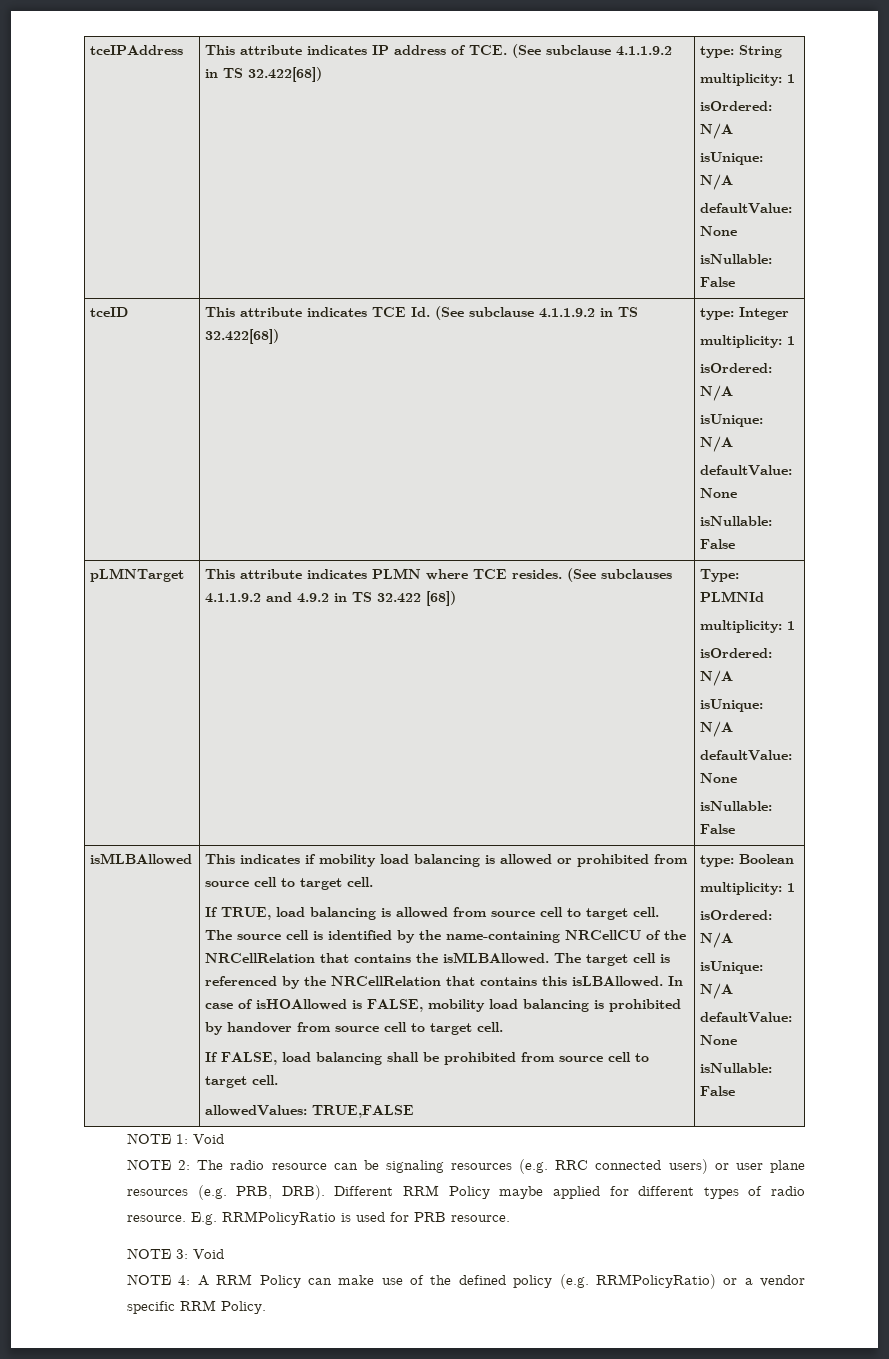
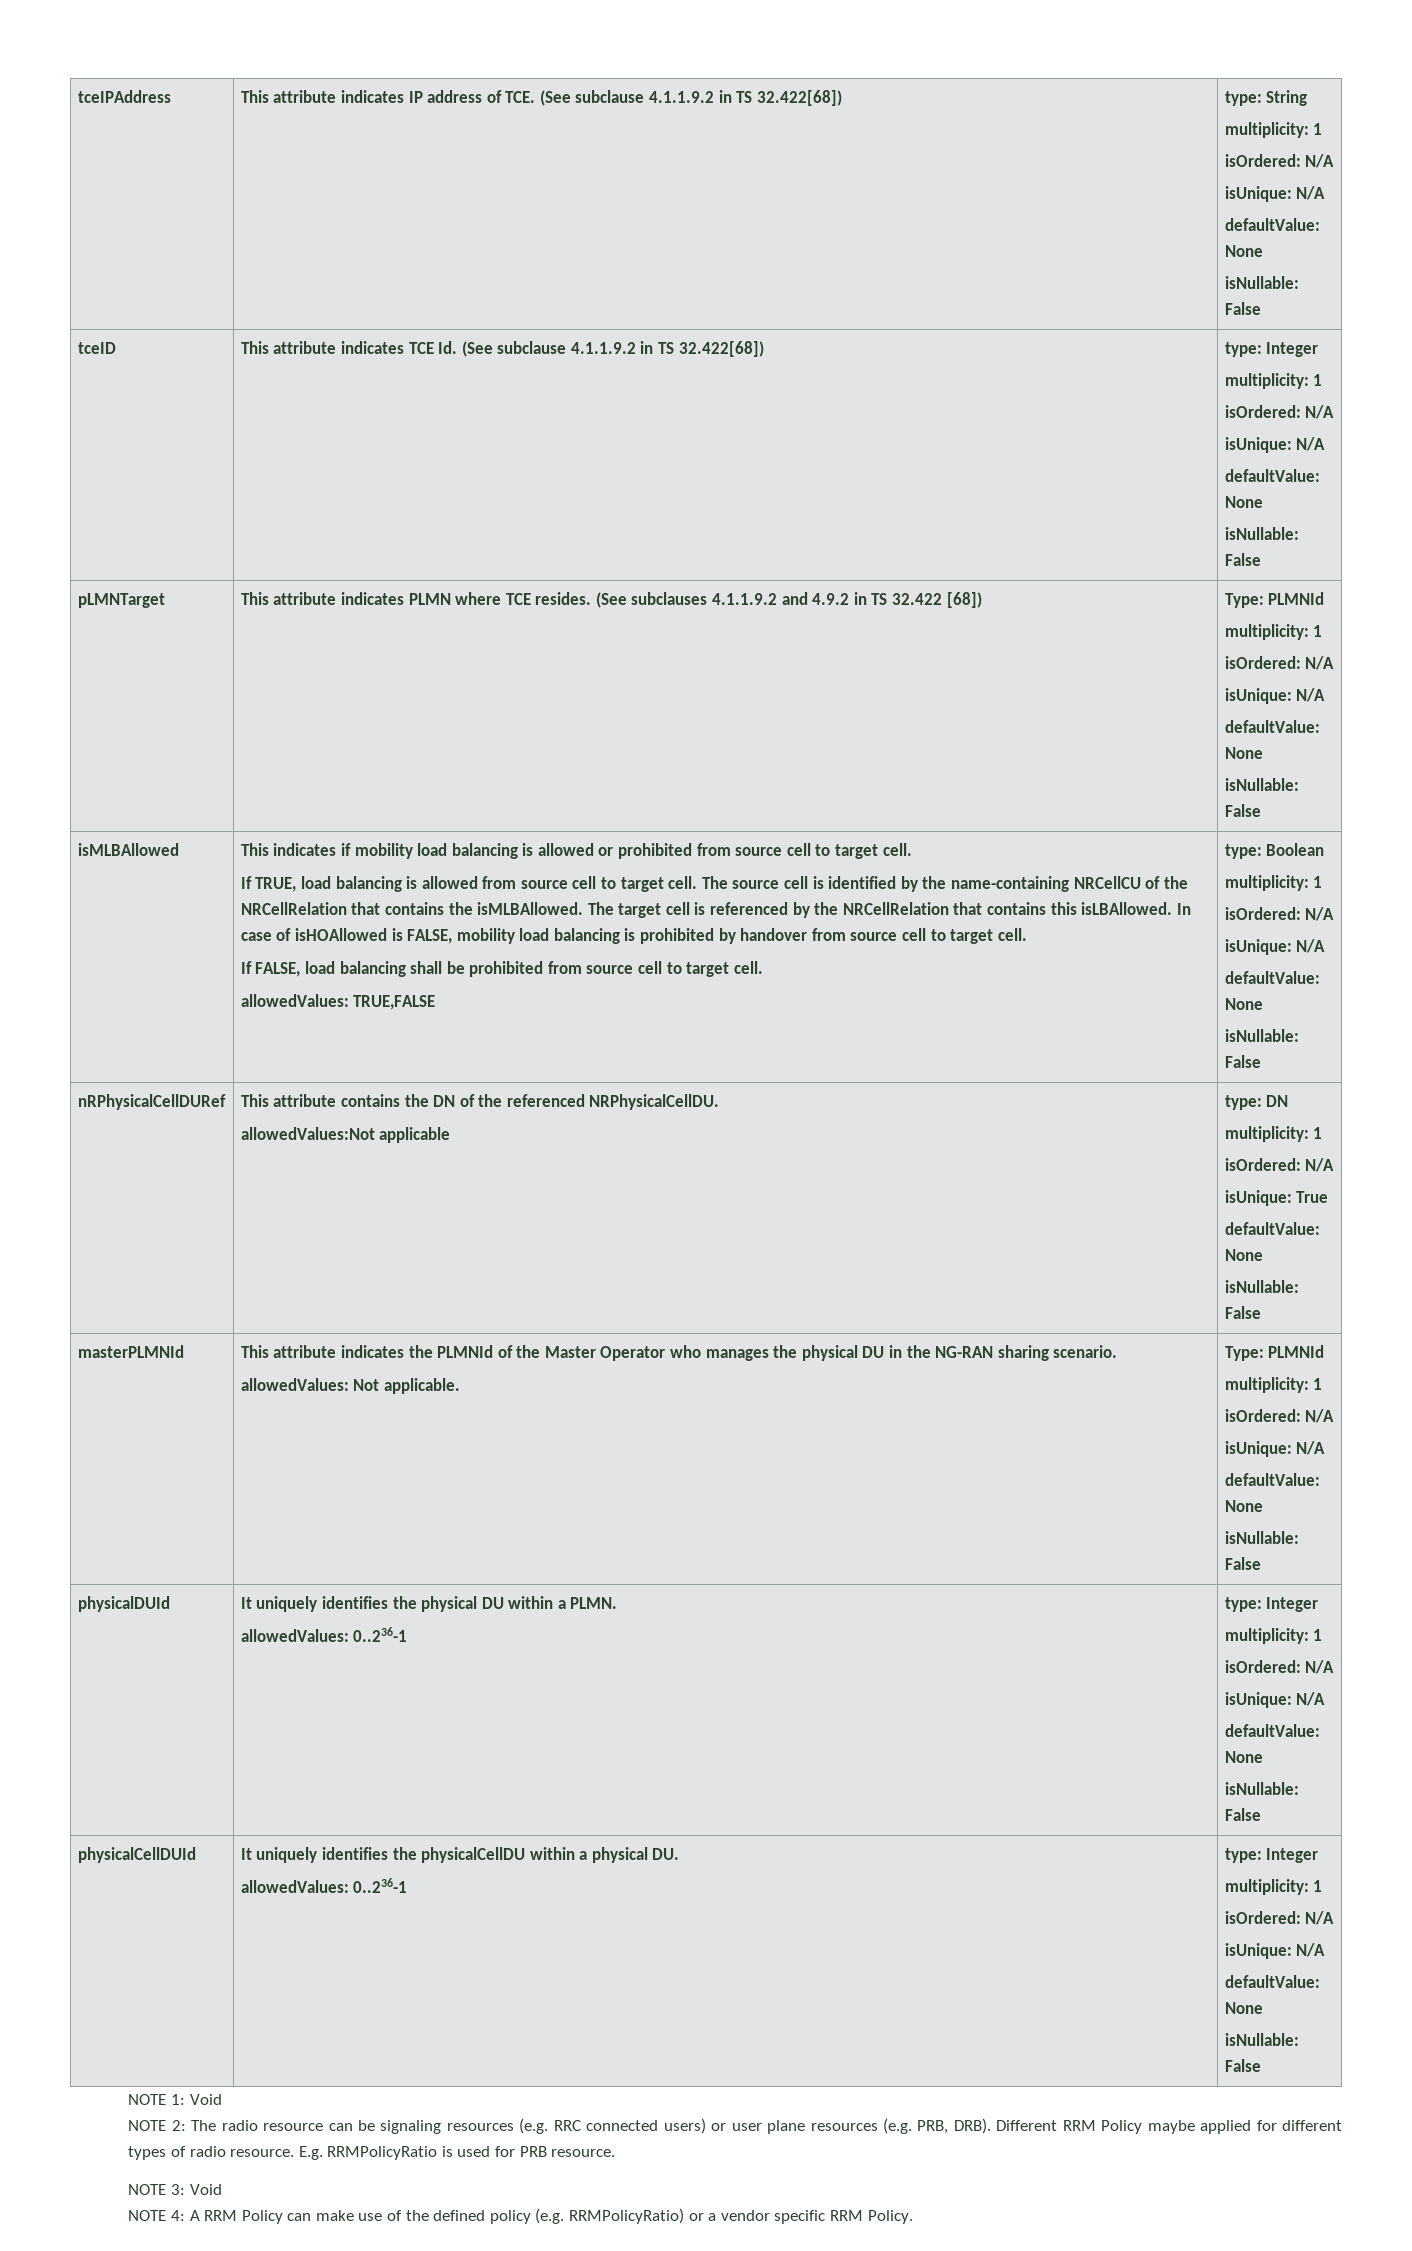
+ nRPhysicalCellDURef | This attribute contains the DN of the referenced NRPhysicalCellDU.
+ allowedValues:Not applicable | type: DN
+ multiplicity: 1
+ isOrdered: N/A
+ isUnique: True
+ defaultValue: None
+ isNullable: False
+ masterPLMNId | This attribute indicates the PLMNId of the Master Operator who manages the physical DU in the NG-RAN sharing scenario.
+ allowedValues: Not applicable. | Type: PLMNId
+ multiplicity: 1
+ isOrdered: N/A
+ isUnique: N/A
+ defaultValue: None
+ isNullable: False
+ physicalDUId | It uniquely identifies the physical DU within a PLMN.
+ allowedValues: 0..236-1 | type: Integer
+ multiplicity: 1
+ isOrdered: N/A
+ isUnique: N/A
+ defaultValue: None
+ isNullable: False
+ physicalCellDUId | It uniquely identifies the physicalCellDU within a physical DU.
+ allowedValues: 0..236-1 | type: Integer
+ multiplicity: 1
+ isOrdered: N/A
+ isUnique: N/A
+ defaultValue: None
+ isNullable: False

